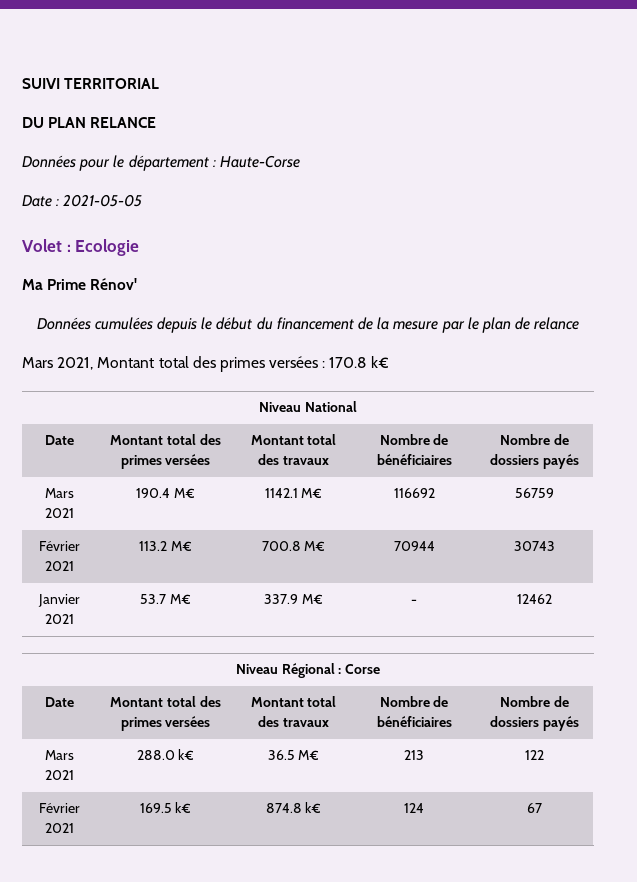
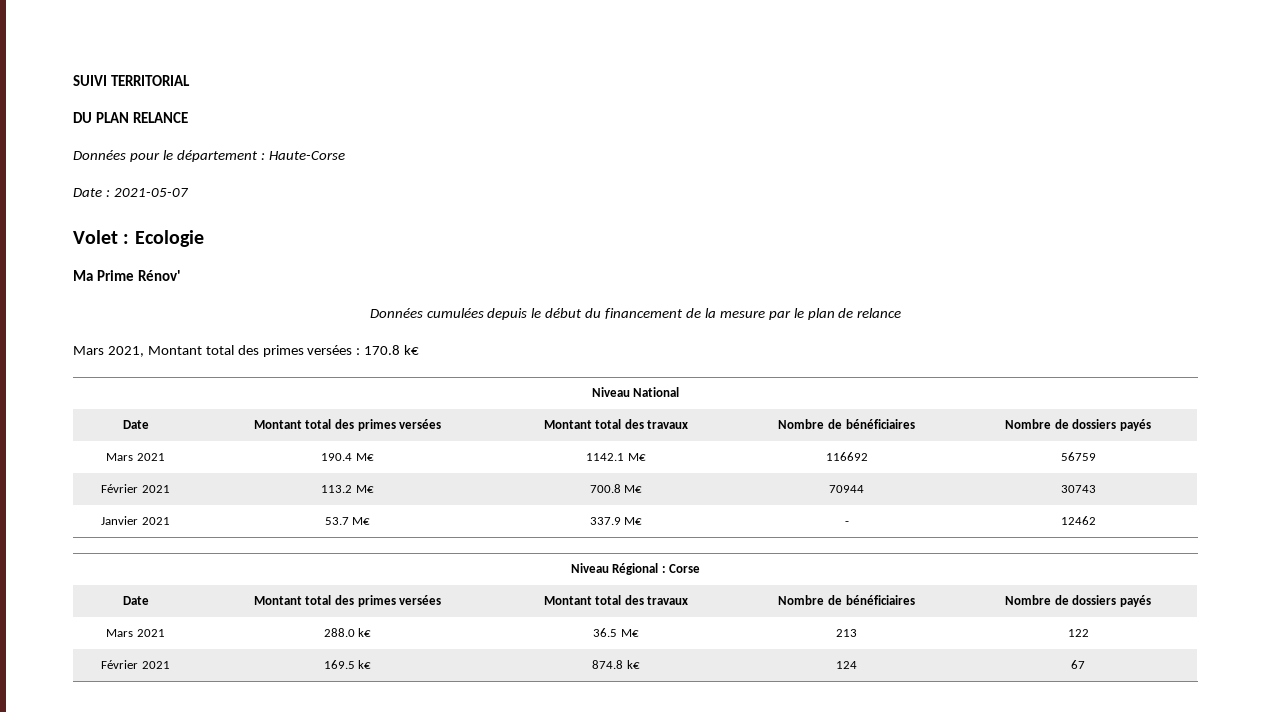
- Date : 2021-05-05
+ Date : 2021-05-07

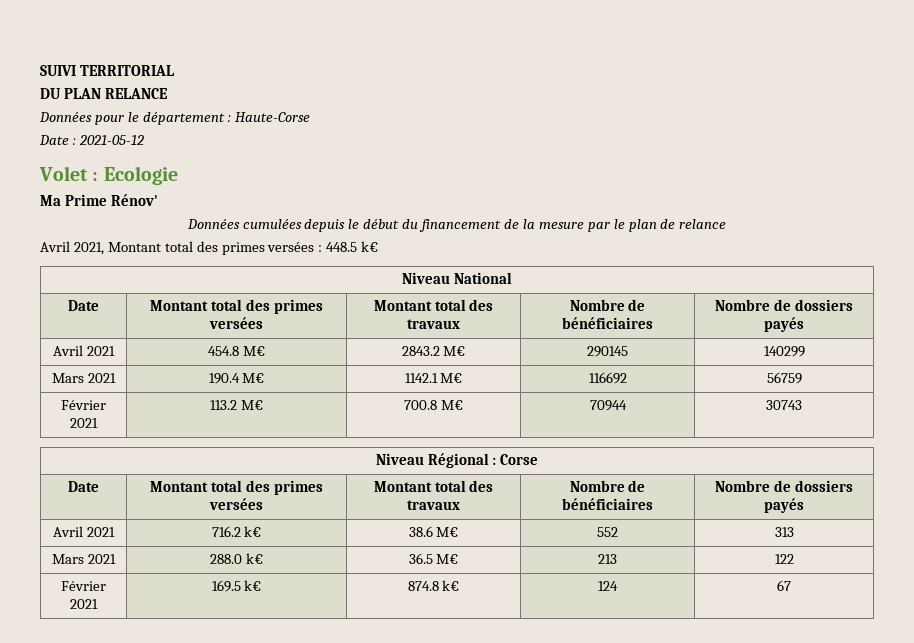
- Date : 2021-05-07
+ Date : 2021-05-12
- Mars 2021, Montant total des primes versées : 170.8 k€
+ Avril 2021, Montant total des primes versées : 448.5 k€
+ Avril 2021 | 454.8 M€ | 2843.2 M€ | 290145 | 140299
- Janvier 2021 | 53.7 M€ | 337.9 M€ | - | 12462
+ Avril 2021 | 716.2 k€ | 38.6 M€ | 552 | 313

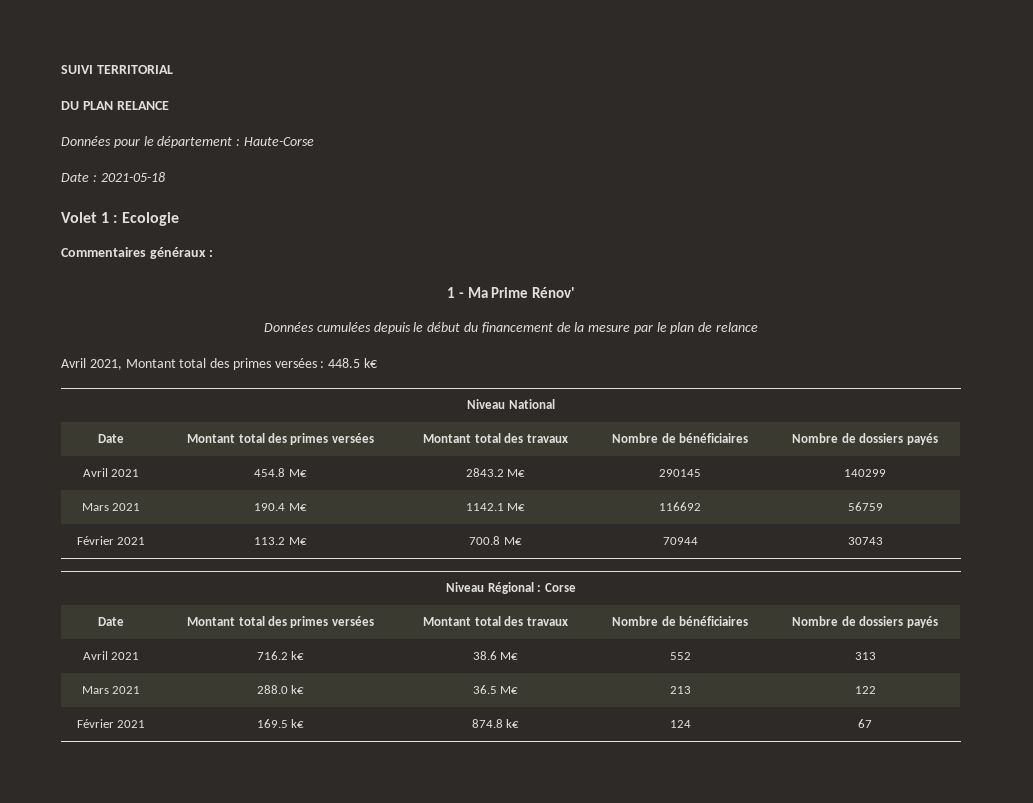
- Date : 2021-05-12
+ Date : 2021-05-18
- Volet : Ecologie
+ Volet 1 : Ecologie
- Ma Prime Rénov'
+ Commentaires généraux :
+ 1 - Ma Prime Rénov'

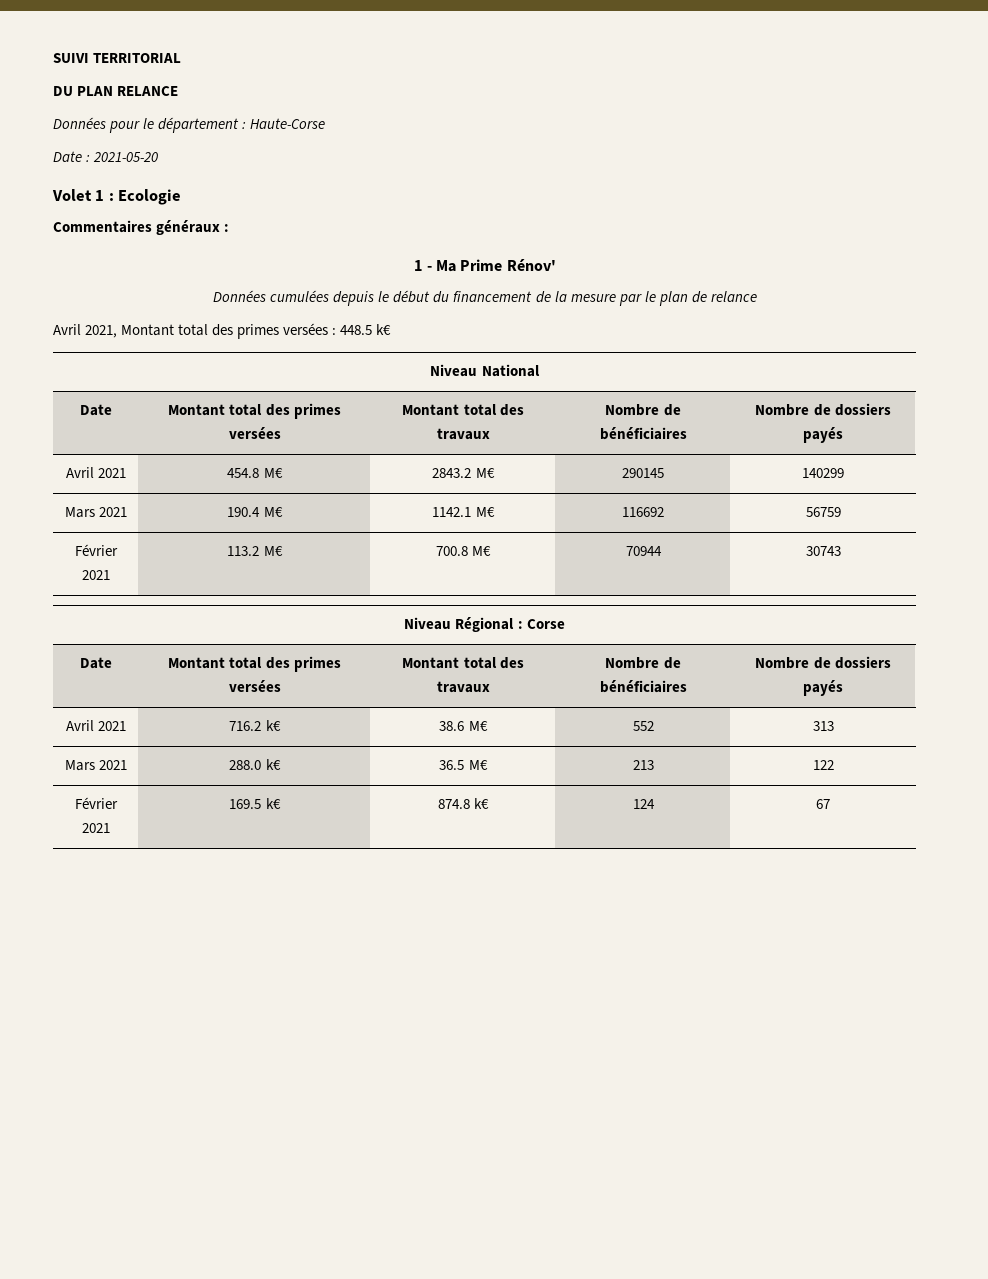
- Date : 2021-05-18
+ Date : 2021-05-20

